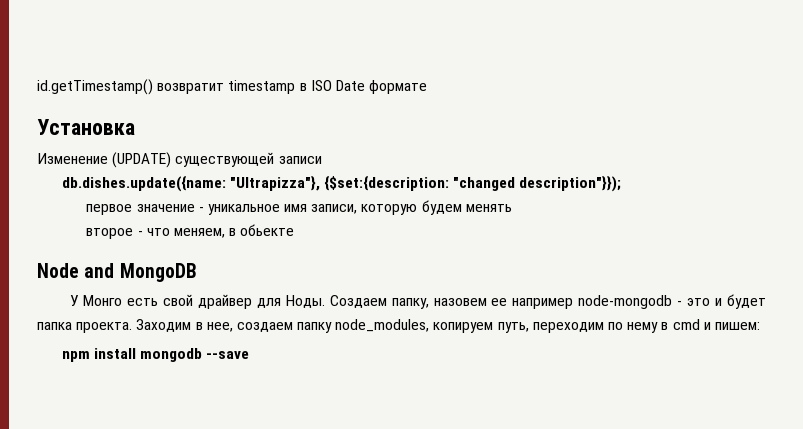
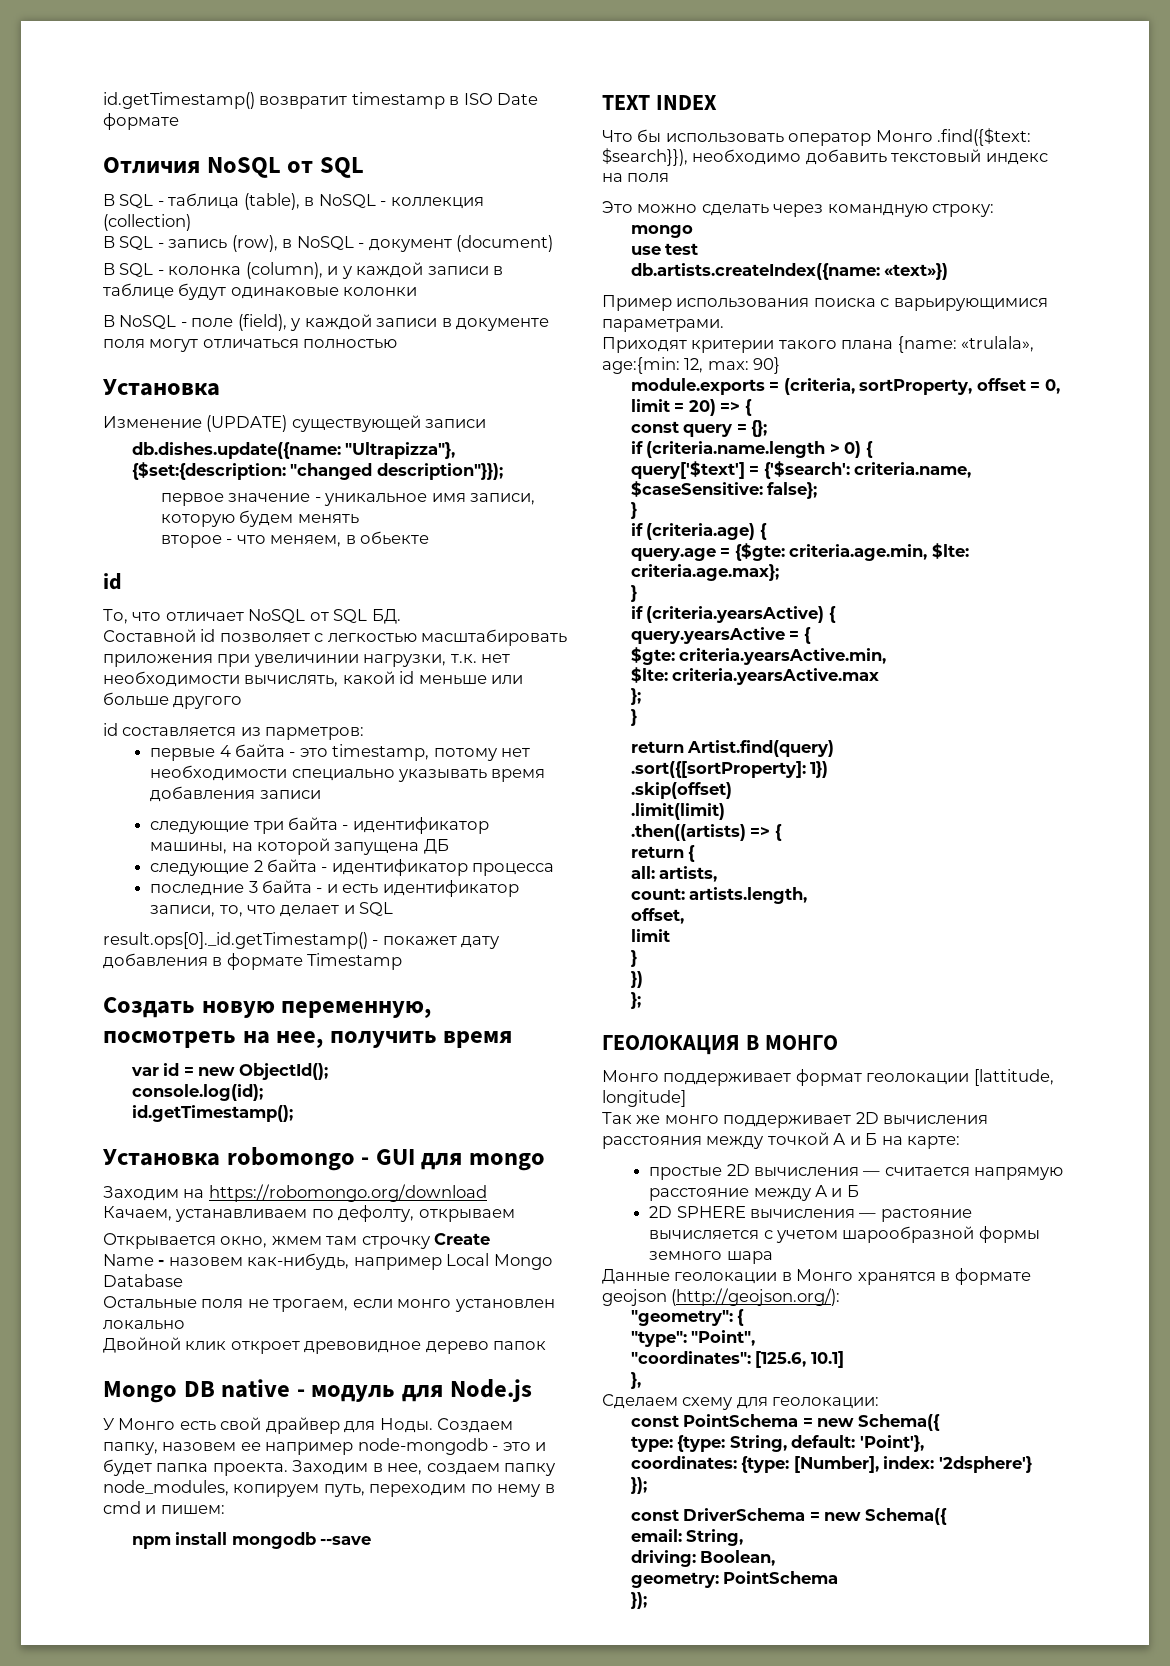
+ Отличия NoSQL от SQL
+ В SQL - таблица (table), в NoSQL - коллекция (collection)
+ В SQL - запись (row), в NoSQL - документ (document)
+ В SQL - колонка (column), и у каждой записи в таблице будут одинаковые колонки
+ В NoSQL - поле (field), у каждой записи в документе поля могут отличаться полностью
  второе - что меняем, в обьекте
- Node and MongoDB
+ id
+ То, что отличает NoSQL от SQL БД.
+ Составной id позволяет с легкостью масштабировать приложения при увеличинии нагрузки, т.к. нет необходимости вычислять, какой id меньше или больше другого
+ id составляется из парметров:
+ первые 4 байта - это timestamp, потому нет необходимости специально указывать время добавления записи
+ следующие три байта - идентификатор машины, на которой запущена ДБ
+ следующие 2 байта - идентификатор процесса
+ последние 3 байта - и есть идентификатор записи, то, что делает и SQL
+ result.ops[0]._id.getTimestamp() - покажет дату добавления в формате Timestamp
+ Создать новую переменную, посмотреть на нее, получить время
+ var id = new ObjectId();
+ console.log(id);
+ id.getTimestamp();
+ Установка robomongo - GUI для mongo
+ Заходим на https://robomongo.org/download
+ Качаем, устанавливаем по дефолту, открываем
+ Открывается окно, жмем там строчку Create
+ Name - назовем как-нибудь, например Local Mongo Database
+ Остальные поля не трогаем, если монго установлен локально
+ Двойной клик откроет древовидное дерево папок
+ Mongo DB native - модуль для Node.js
+ TEXT INDEX
+ Что бы использовать оператор Монго .find({$text: $search}}), необходимо добавить текстовый индекс на поля
+ Это можно сделать через командную строку:
+ mongo
+ use test
+ db.artists.createIndex({name: «text»})
+ Пример использования поиска с варьирующимися параметрами.
+ Приходят критерии такого плана {name: «trulala», age:{min: 12, max: 90}
+ module.exports = (criteria, sortProperty, offset = 0, limit = 20) => {
+ const query = {};
+ if (criteria.name.length > 0) {
+ query['$text'] = {'$search': criteria.name, $caseSensitive: false};
+ }
+ if (criteria.age) {
+ query.age = {$gte: criteria.age.min, $lte: criteria.age.max};
+ }
+ if (criteria.yearsActive) {
+ query.yearsActive = {
+ $gte: criteria.yearsActive.min,
+ $lte: criteria.yearsActive.max
+ };
+ }
+ return Artist.find(query)
+ .sort({[sortProperty]: 1})
+ .skip(offset)
+ .limit(limit)
+ .then((artists) => {
+ return {
+ all: artists,
+ count: artists.length,
+ offset,
+ limit
+ }
+ })
+ };
+ ГЕОЛОКАЦИЯ В МОНГО
+ Монго поддерживает формат геолокации [lattitude, longitude]
+ Так же монго поддерживает 2D вычисления расстояния между точкой А и Б на карте:
+ простые 2D вычисления — считается напрямую расстояние между А и Б
+ 2D SPHERE вычисления — растояние вычисляется с учетом шарообразной формы земного шара
+ Данные геолокации в Монго хранятся в формате geojson (http://geojson.org/):
+ "geometry": {
+ "type": "Point",
+ "coordinates": [125.6, 10.1]
+ },
+ Сделаем схему для геолокации:
+ const PointSchema = new Schema({
+ type: {type: String, default: 'Point'},
+ coordinates: {type: [Number], index: '2dsphere'}
+ });
+ const DriverSchema = new Schema({
+ email: String,
+ driving: Boolean,
+ geometry: PointSchema
+ });

